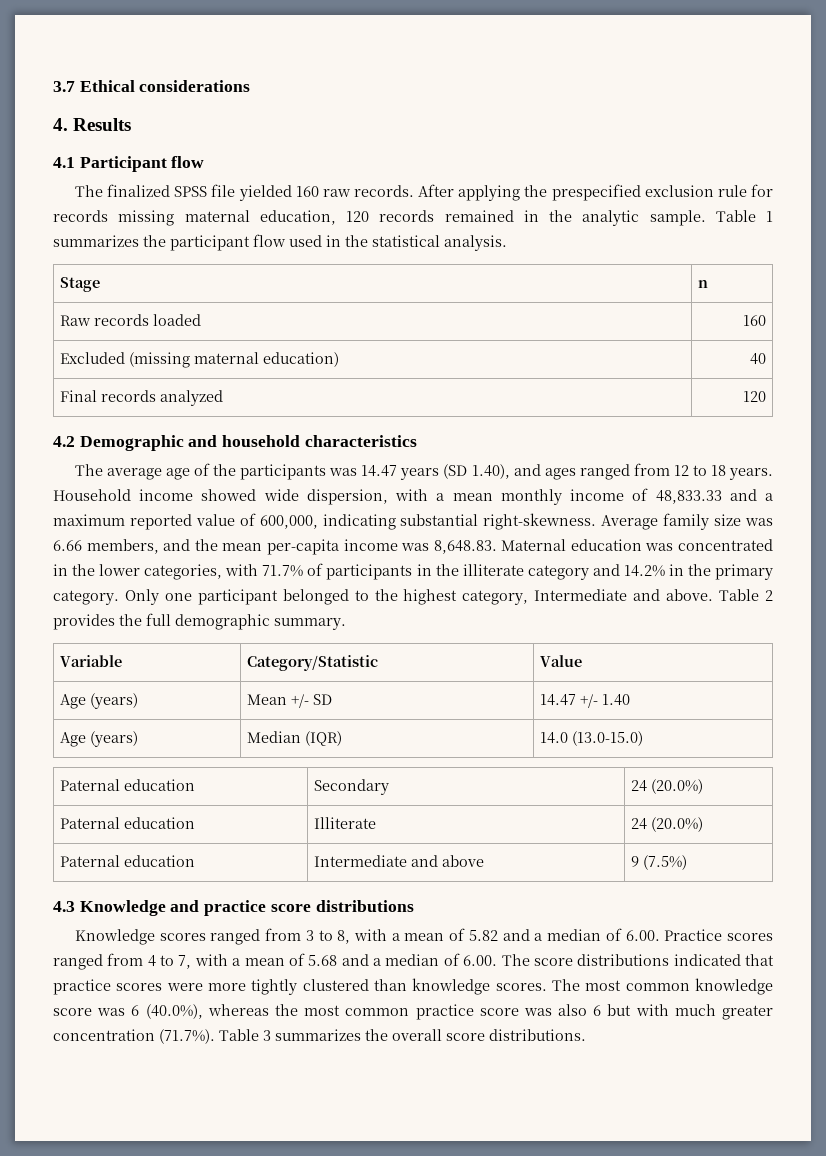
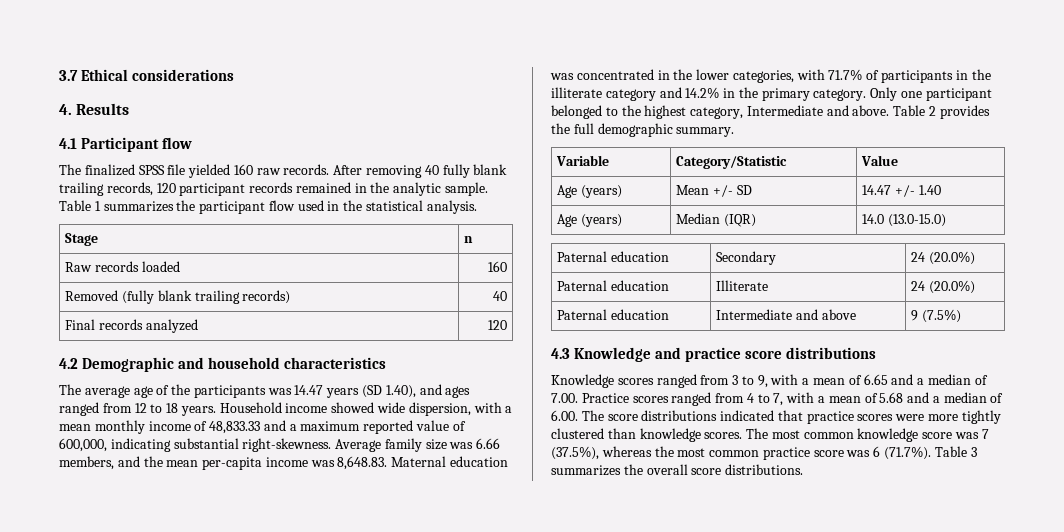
- After applying the prespecified exclusion rule for records missing maternal education, 120 records remained in the analytic sample.
+ After removing 40 fully blank trailing records, 120 participant records remained in the analytic sample.
- Excluded (missing maternal education) | 40
+ Removed (fully blank trailing records) | 40
- Knowledge scores ranged from 3 to 8, with a mean of 5.82 and a median of 6.00. Practice scores ranged from 4 to 7, with a mean of 5.68 and a median of 6.00. The score distributions indicated that practice scores were more tightly clustered than knowledge scores.
+ Knowledge scores ranged from 3 to 9, with a mean of 6.65 and a median of 7.00. Practice scores ranged from 4 to 7, with a mean of 5.68 and a median of 6.00. The score distributions indicated that practice scores were more tightly clustered than knowledge scores.
- The most common knowledge score was 6 (40.0%), whereas the most common practice score was also 6 but with much greater concentration (71.7%). Table 3 summarizes the overall score distributions.
+ The most common knowledge score was 7 (37.5%), whereas the most common practice score was 6 (71.7%). Table 3 summarizes the overall score distributions.

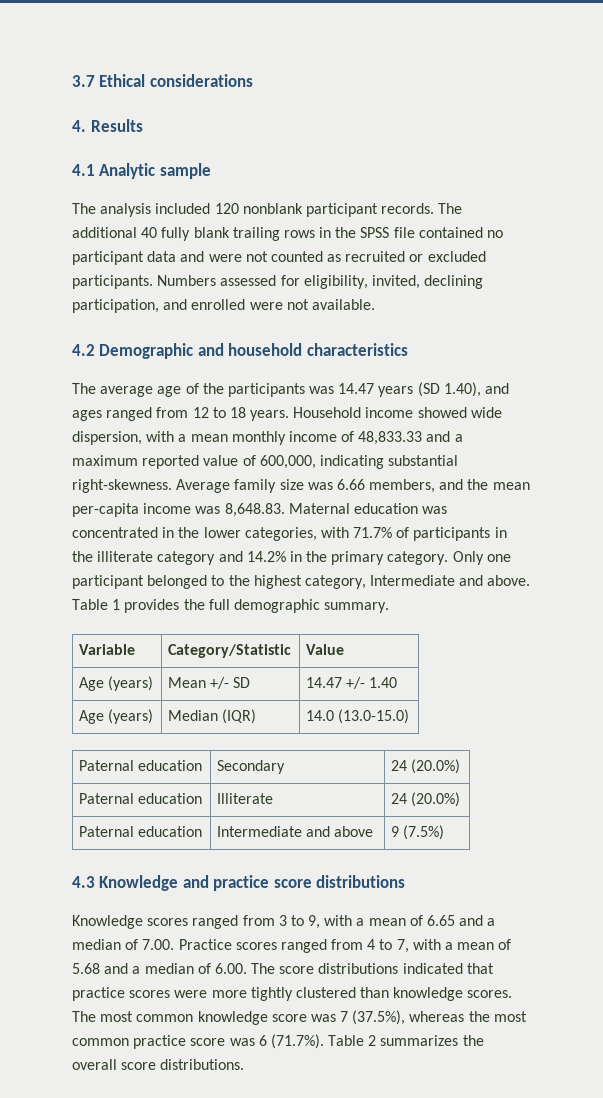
- 4.1 Participant flow
- The finalized SPSS file yielded 160 raw records. After removing 40 fully blank trailing records, 120 participant records remained in the analytic sample. Table 1 summarizes the participant flow used in the statistical analysis.
- Stage | n
- Raw records loaded | 160
- Removed (fully blank trailing records) | 40
- Final records analyzed | 120
+ 4.1 Analytic sample
+ The analysis included 120 nonblank participant records. The additional 40 fully blank trailing rows in the SPSS file contained no participant data and were not counted as recruited or excluded participants. Numbers assessed for eligibility, invited, declining participation, and enrolled were not available.
- Table 2 provides the full demographic summary.
+ Table 1 provides the full demographic summary.
- The most common knowledge score was 7 (37.5%), whereas the most common practice score was 6 (71.7%). Table 3 summarizes the overall score distributions.
+ The most common knowledge score was 7 (37.5%), whereas the most common practice score was 6 (71.7%). Table 2 summarizes the overall score distributions.

